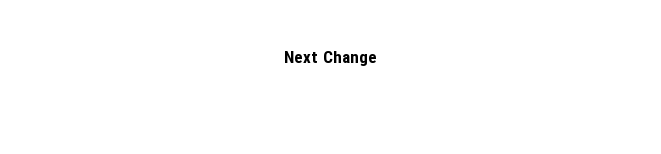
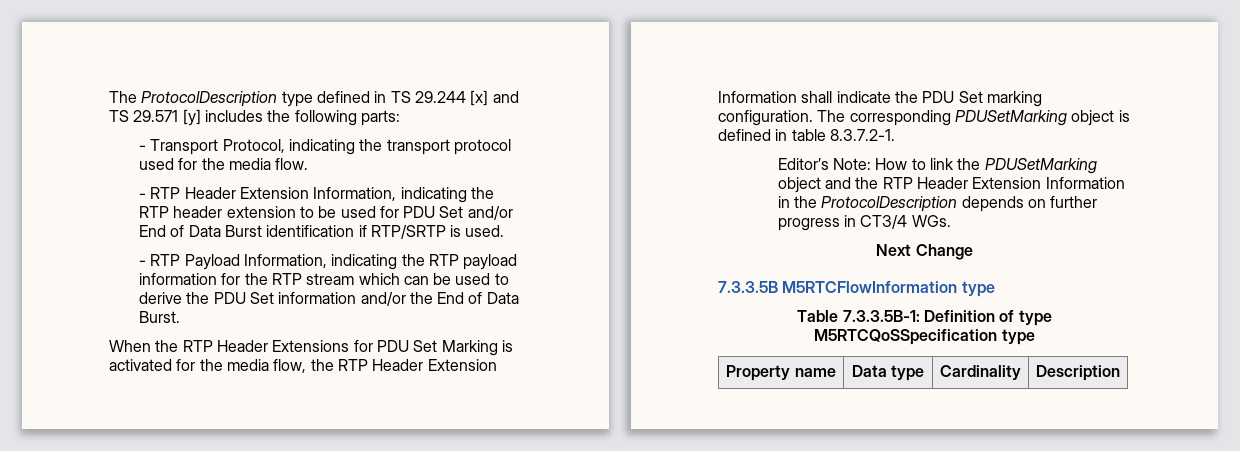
+ The ProtocolDescription type defined in TS 29.244 [x] and TS 29.571 [y] includes the following parts:
+ - Transport Protocol, indicating the transport protocol used for the media flow.
+ - RTP Header Extension Information, indicating the RTP header extension to be used for PDU Set and/or End of Data Burst identification if RTP/SRTP is used.
+ - RTP Payload Information, indicating the RTP payload information for the RTP stream which can be used to derive the PDU Set information and/or the End of Data Burst.
+ When the RTP Header Extensions for PDU Set Marking is activated for the media flow, the RTP Header Extension Information shall indicate the PDU Set marking configuration. The corresponding PDUSetMarking object is defined in table 8.3.7.2-1.
+ Editor’s Note: How to link the PDUSetMarking object and the RTP Header Extension Information in the ProtocolDescription depends on further progress in CT3/4 WGs.
  Next Change
+ 7.3.3.5B M5RTCFlowInformation type
+ Table 7.3.3.5B-1: Definition of type M5RTCQoSSpecification type
+ Property name | Data type | Cardinality | Description

